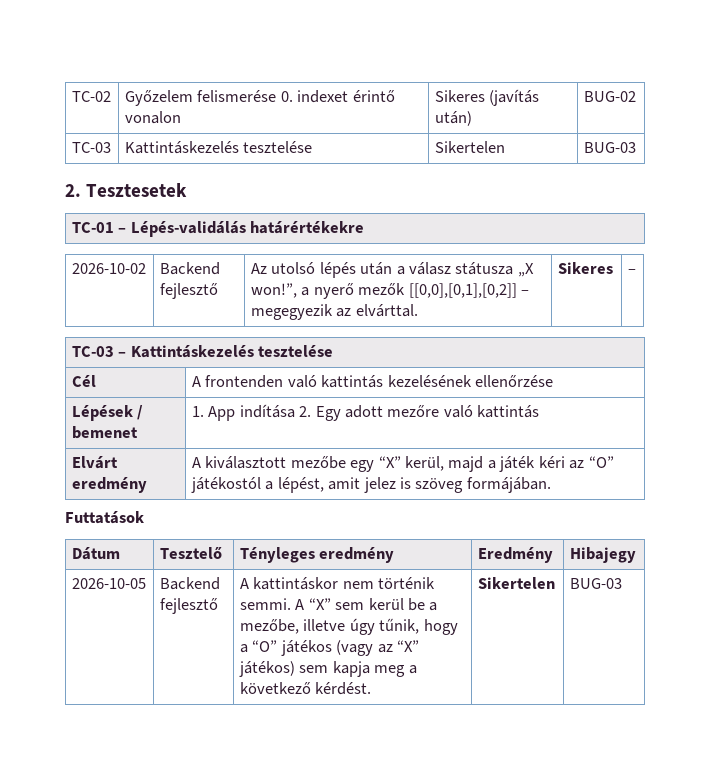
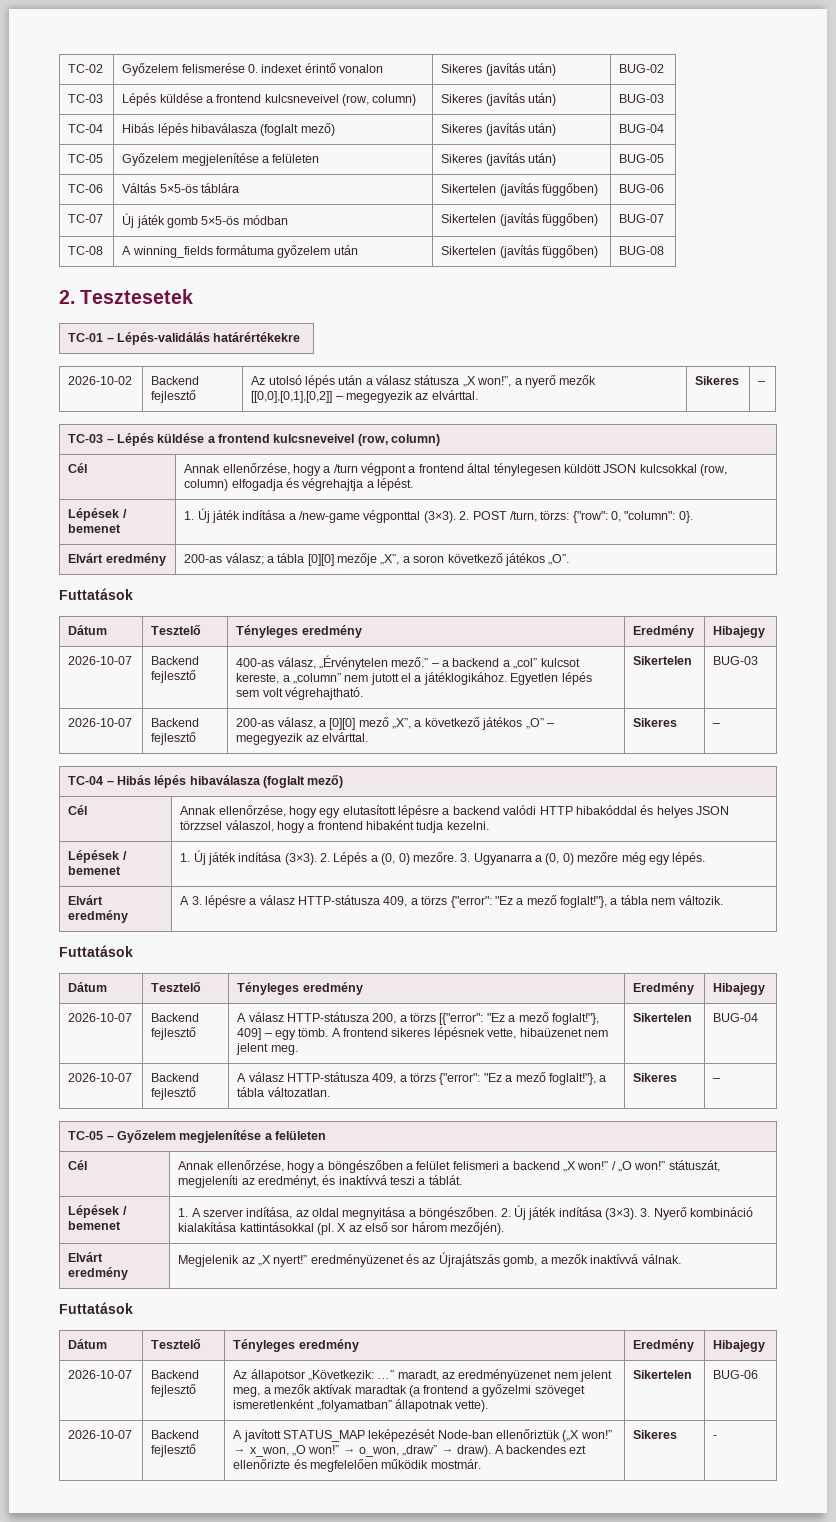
- TC-03 | Kattintáskezelés tesztelése | Sikertelen | BUG-03
+ TC-03 | Lépés küldése a frontend kulcsneveivel (row, column) | Sikeres (javítás után) | BUG-03
+ TC-04 | Hibás lépés hibaválasza (foglalt mező) | Sikeres (javítás után) | BUG-04
+ TC-05 | Győzelem megjelenítése a felületen | Sikeres (javítás után) | BUG-05
+ TC-06 | Váltás 5×5-ös táblára | Sikertelen (javítás függőben) | BUG-06
+ TC-07 | Új játék gomb 5×5-ös módban | Sikertelen (javítás függőben) | BUG-07
+ TC-08 | A winning_fields formátuma győzelem után | Sikertelen (javítás függőben) | BUG-08
- TC-03 – Kattintáskezelés tesztelése
- Cél | A frontenden való kattintás kezelésének ellenőrzése
- Lépések / bemenet | 1. App indítása 2. Egy adott mezőre való kattintás
- Elvárt eredmény | A kiválasztott mezőbe egy “X” kerül, majd a játék kéri az “O” játékostól a lépést, amit jelez is szöveg formájában.
+ TC-03 – Lépés küldése a frontend kulcsneveivel (row, column)
+ Cél | Annak ellenőrzése, hogy a /turn végpont a frontend által ténylegesen küldött JSON kulcsokkal (row, column) elfogadja és végrehajtja a lépést.
+ Lépések / bemenet | 1. Új játék indítása a /new-game végponttal (3×3). 2. POST /turn, törzs: {"row": 0, "column": 0}.
+ Elvárt eredmény | 200-as válasz; a tábla [0][0] mezője „X”, a soron következő játékos „O”.
  Futtatások
  Dátum | Tesztelő | Tényleges eredmény | Eredmény | Hibajegy
- 2026-10-05 | Backend fejlesztő | A kattintáskor nem történik semmi. A “X” sem kerül be a mezőbe, illetve úgy tűnik, hogy a “O” játékos (vagy az “X” játékos) sem kapja meg a következő kérdést. | Sikertelen | BUG-03
+ 2026-10-07 | Backend fejlesztő | 400-as válasz, „Érvénytelen mező.” – a backend a „col” kulcsot kereste, a „column” nem jutott el a játéklogikához. Egyetlen lépés sem volt végrehajtható. | Sikertelen | BUG-03
+ 2026-10-07 | Backend fejlesztő | 200-as válasz, a [0][0] mező „X”, a következő játékos „O” – megegyezik az elvárttal. | Sikeres | –
+ TC-04 – Hibás lépés hibaválasza (foglalt mező)
+ Cél | Annak ellenőrzése, hogy egy elutasított lépésre a backend valódi HTTP hibakóddal és helyes JSON törzzsel válaszol, hogy a frontend hibaként tudja kezelni.
+ Lépések / bemenet | 1. Új játék indítása (3×3). 2. Lépés a (0, 0) mezőre. 3. Ugyanarra a (0, 0) mezőre még egy lépés.
+ Elvárt eredmény | A 3. lépésre a válasz HTTP-státusza 409, a törzs {"error": "Ez a mező foglalt!"}, a tábla nem változik.
+ Futtatások
+ Dátum | Tesztelő | Tényleges eredmény | Eredmény | Hibajegy
+ 2026-10-07 | Backend fejlesztő | A válasz HTTP-státusza 200, a törzs [{"error": "Ez a mező foglalt!"}, 409] – egy tömb. A frontend sikeres lépésnek vette, hibaüzenet nem jelent meg. | Sikertelen | BUG-04
+ 2026-10-07 | Backend fejlesztő | A válasz HTTP-státusza 409, a törzs {"error": "Ez a mező foglalt!"}, a tábla változatlan. | Sikeres | –
+ TC-05 – Győzelem megjelenítése a felületen
+ Cél | Annak ellenőrzése, hogy a böngészőben a felület felismeri a backend „X won!” / „O won!” státuszát, megjeleníti az eredményt, és inaktívvá teszi a táblát.
+ Lépések / bemenet | 1. A szerver indítása, az oldal megnyitása a böngészőben. 2. Új játék indítása (3×3). 3. Nyerő kombináció kialakítása kattintásokkal (pl. X az első sor három mezőjén).
+ Elvárt eredmény | Megjelenik az „X nyert!” eredményüzenet és az Újrajátszás gomb, a mezők inaktívvá válnak.
+ Futtatások
+ Dátum | Tesztelő | Tényleges eredmény | Eredmény | Hibajegy
+ 2026-10-07 | Backend fejlesztő | Az állapotsor „Következik: …” maradt, az eredményüzenet nem jelent meg, a mezők aktívak maradtak (a frontend a győzelmi szöveget ismeretlenként „folyamatban” állapotnak vette). | Sikertelen | BUG-06
+ 2026-10-07 | Backend fejlesztő | A javított STATUS_MAP leképezését Node-ban ellenőriztük („X won!” → x_won, „O won!” → o_won, „draw” → draw). A backendes ezt ellenőrizte és megfelelően működik mostmár. | Sikeres | -

